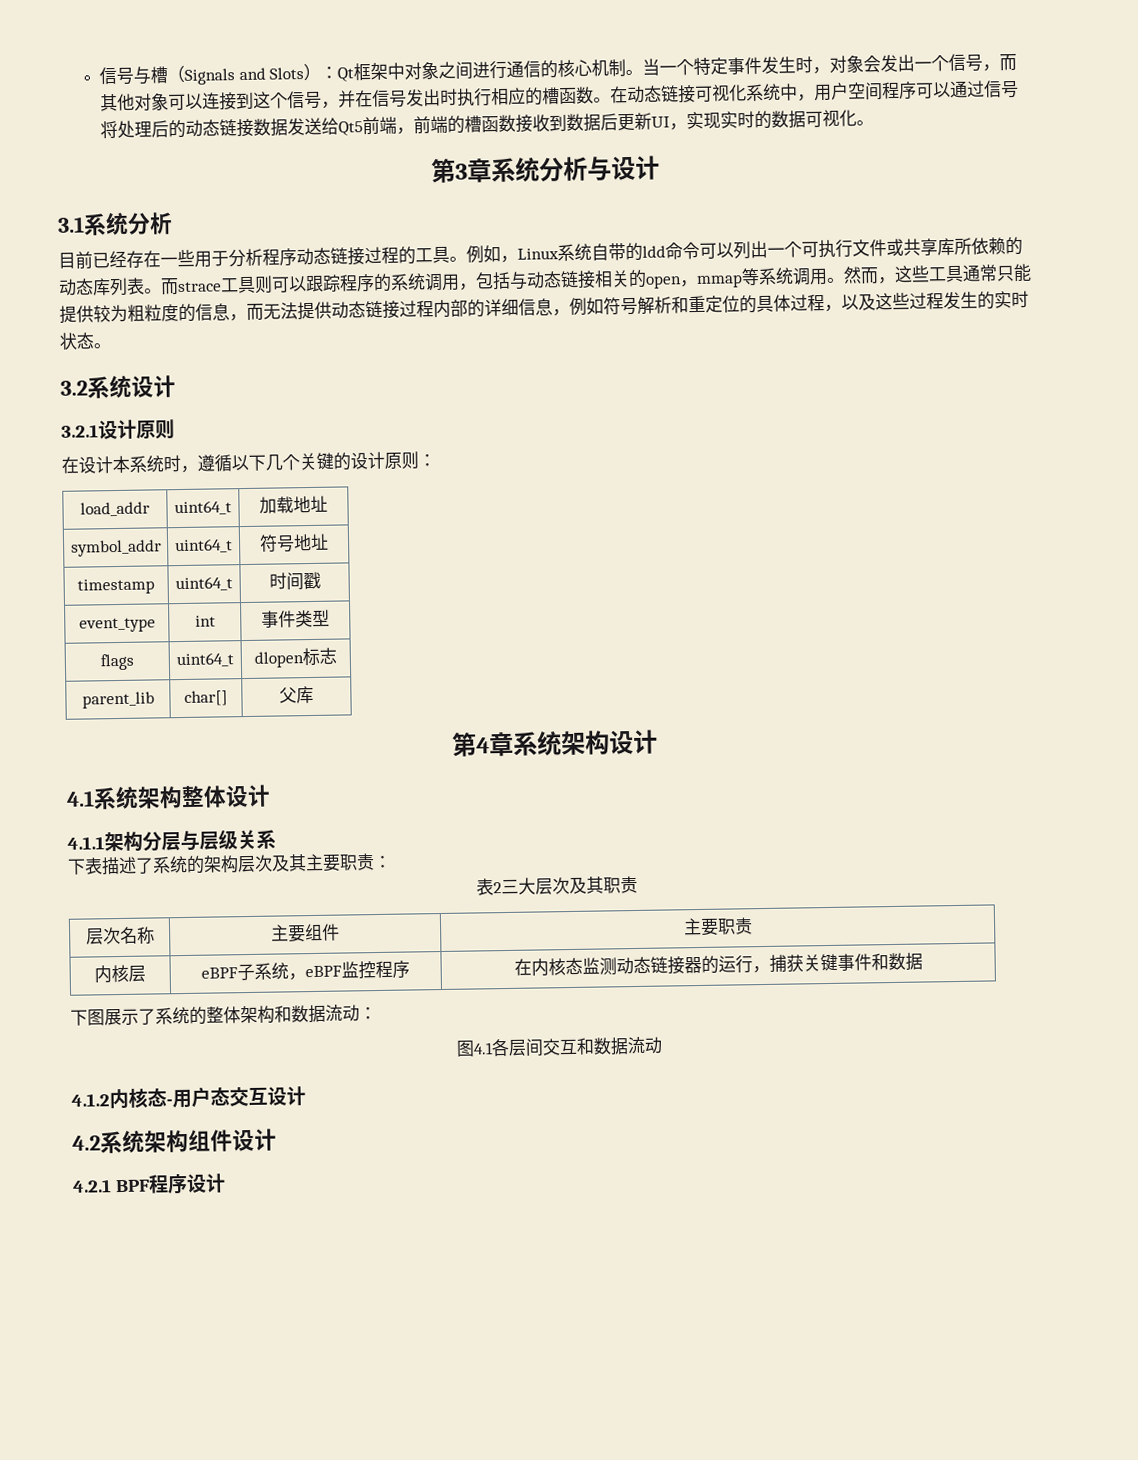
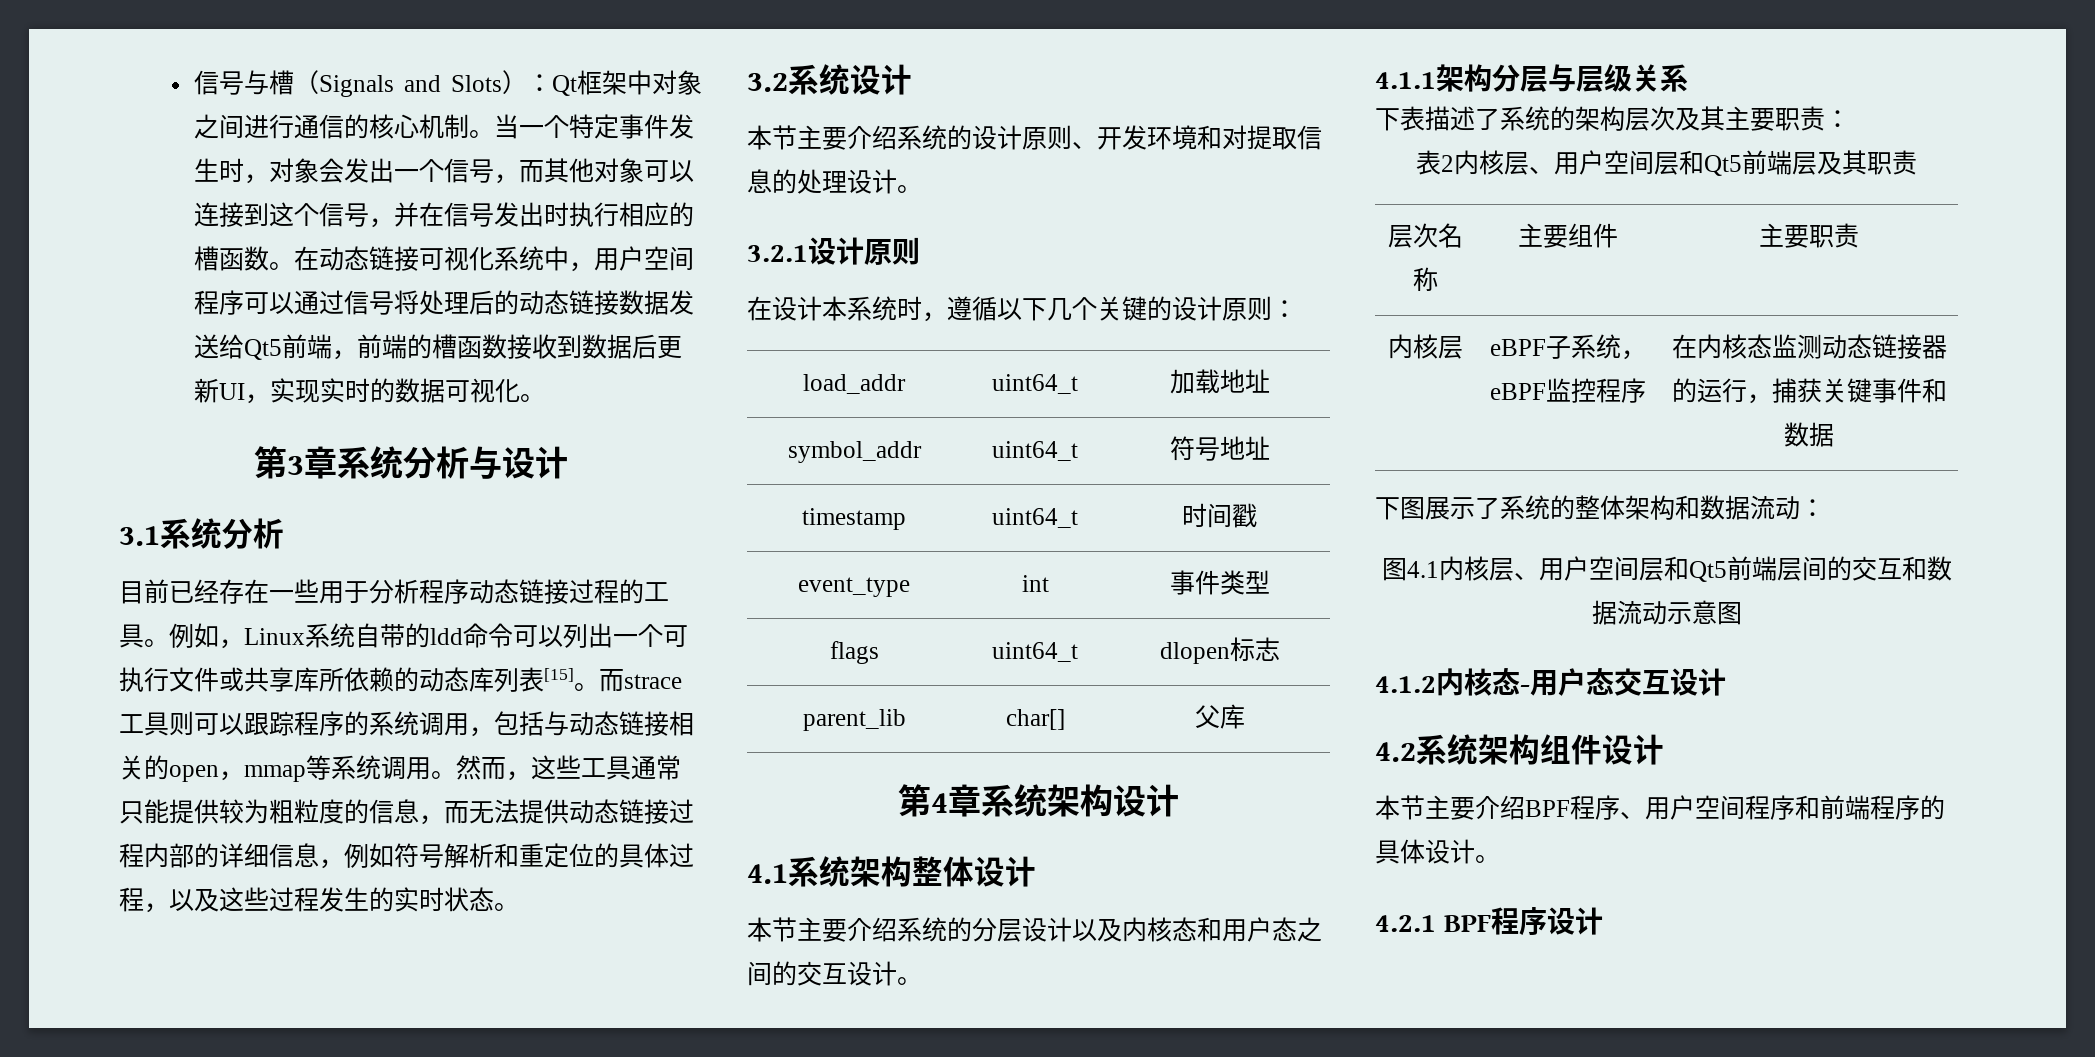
- 例如，Linux系统自带的ldd命令可以列出一个可执行文件或共享库所依赖的动态库列表。
+ 例如，Linux系统自带的ldd命令可以列出一个可执行文件或共享库所依赖的动态库列表[15]。
+ 本节主要介绍系统的设计原则、开发环境和对提取信息的处理设计。
+ 本节主要介绍系统的分层设计以及内核态和用户态之间的交互设计。
- 表2三大层次及其职责
+ 表2内核层、用户空间层和Qt5前端层及其职责
- 图4.1各层间交互和数据流动
+ 图4.1内核层、用户空间层和Qt5前端层间的交互和数据流动示意图
+ 本节主要介绍BPF程序、用户空间程序和前端程序的具体设计。

